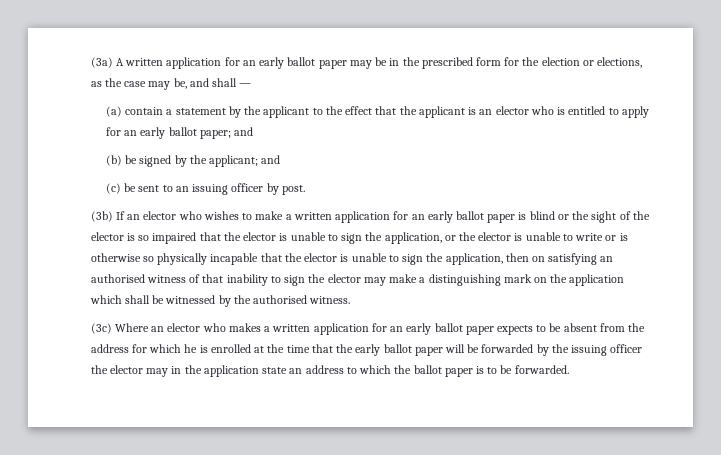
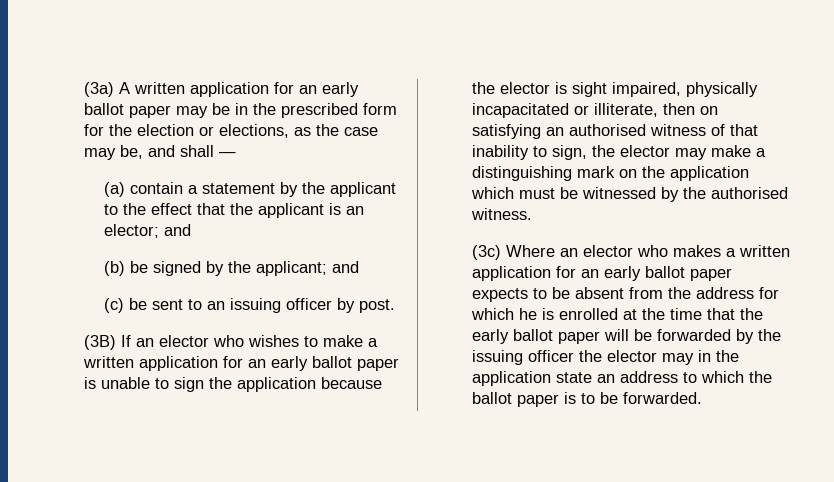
- (a) contain a statement by the applicant to the effect that the applicant is an elector who is entitled to apply for an early ballot paper; and
+ (a) contain a statement by the applicant to the effect that the applicant is an elector; and
- (3b) If an elector who wishes to make a written application for an early ballot paper is blind or the sight of the elector is so impaired that the elector is unable to sign the application, or the elector is unable to write or is otherwise so physically incapable that the elector is unable to sign the application, then on satisfying an authorised witness of that inability to sign the elector may make a distinguishing mark on the application which shall be witnessed by the authorised witness.
+ (3B) If an elector who wishes to make a written application for an early ballot paper is unable to sign the application because the elector is sight impaired, physically incapacitated or illiterate, then on satisfying an authorised witness of that inability to sign, the elector may make a distinguishing mark on the application which must be witnessed by the authorised witness.

